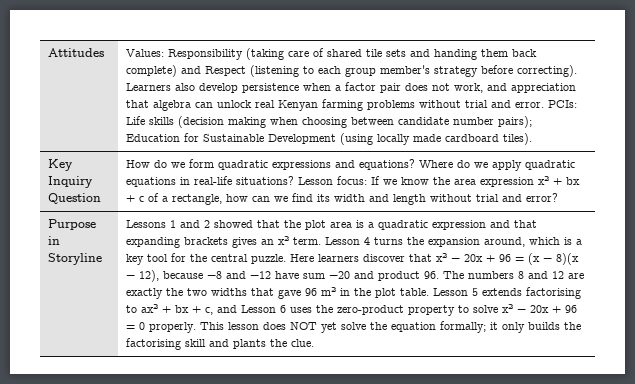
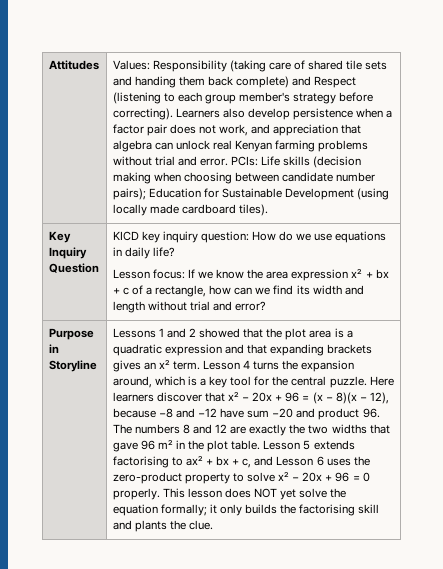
- How do we form quadratic expressions and equations? Where do we apply quadratic equations in real-life situations? Lesson focus: If we know the area expression x² + bx + c of a rectangle, how can we find its width and length without trial and error?
+ KICD key inquiry question: How do we use equations in daily life?
+ Lesson focus: If we know the area expression x² + bx + c of a rectangle, how can we find its width and length without trial and error?

